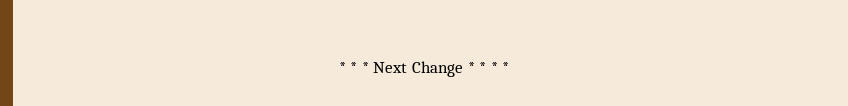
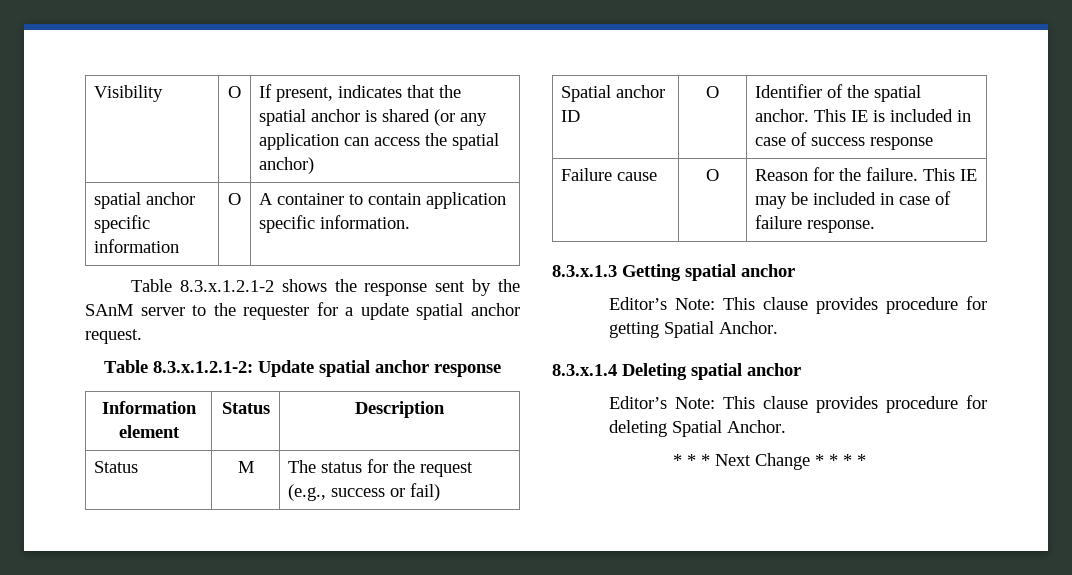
+ Visibility | O | If present, indicates that the spatial anchor is shared (or any application can access the spatial anchor)
+ spatial anchor specific information | O | A container to contain application specific information.
+ Table 8.3.x.1.2.1-2 shows the response sent by the SAnM server to the requester for a update spatial anchor request.
+ Table 8.3.x.1.2.1-2: Update spatial anchor response
+ Information element | Status | Description
+ Status | M | The status for the request (e.g., success or fail)
+ Spatial anchor ID | O | Identifier of the spatial anchor. This IE is included in case of success response
+ Failure cause | O | Reason for the failure. This IE may be included in case of failure response.
+ 8.3.x.1.3 Getting spatial anchor
+ Editor’s Note: This clause provides procedure for getting Spatial Anchor.
+ 8.3.x.1.4 Deleting spatial anchor
+ Editor’s Note: This clause provides procedure for deleting Spatial Anchor.

